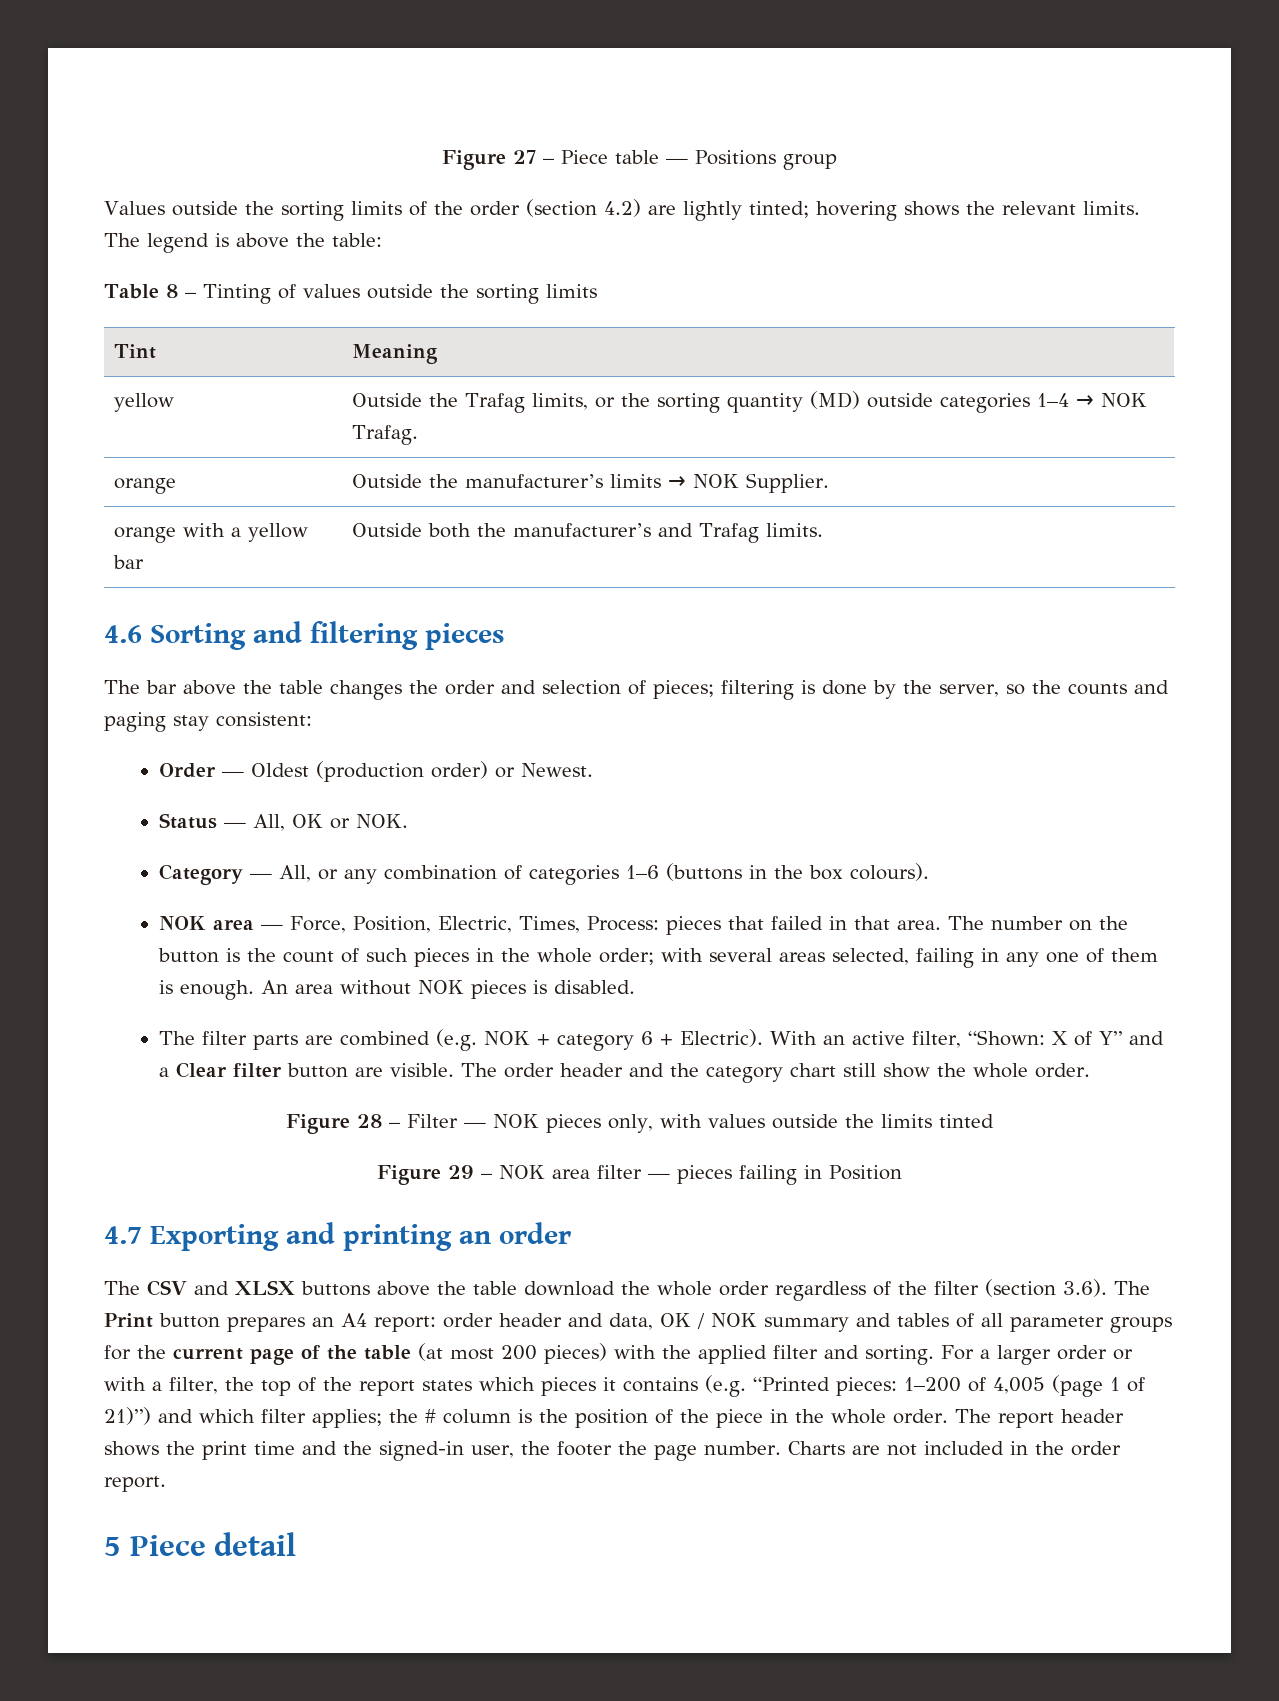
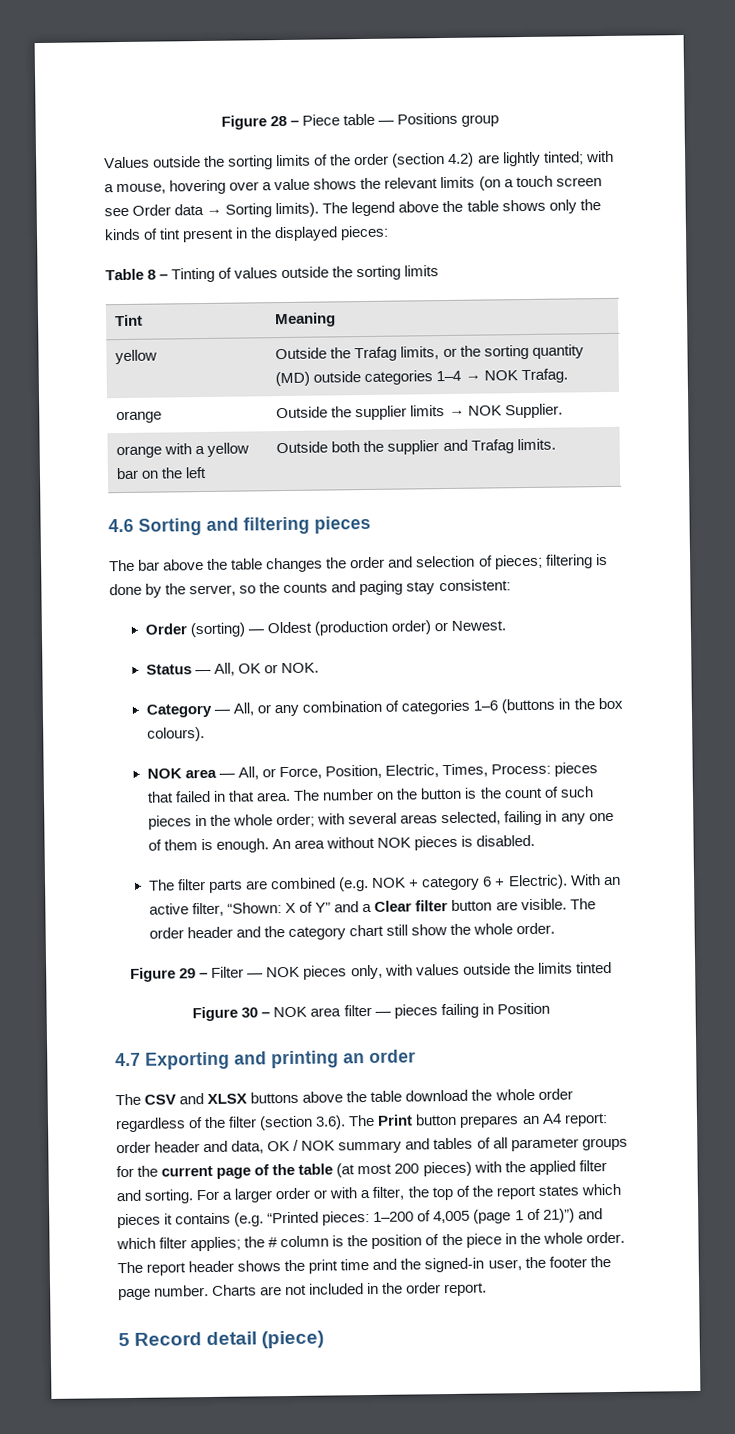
- Figure 27 – Piece table — Positions group
+ Figure 28 – Piece table — Positions group
- Values outside the sorting limits of the order (section 4.2) are lightly tinted; hovering shows the relevant limits.
+ Values outside the sorting limits of the order (section 4.2) are lightly tinted; with a mouse, hovering over a value shows the relevant limits (on a touch screen see Order data → Sorting limits).
- The legend is above the table:
+ The legend above the table shows only the kinds of tint present in the displayed pieces:
- orange | Outside the manufacturer’s limits → NOK Supplier.
+ orange | Outside the supplier limits → NOK Supplier.
- orange with a yellow bar | Outside both the manufacturer’s and Trafag limits.
+ orange with a yellow bar on the left | Outside both the supplier and Trafag limits.
- Order — Oldest (production order) or Newest.
+ Order (sorting) — Oldest (production order) or Newest.
- NOK area — Force, Position, Electric, Times, Process: pieces that failed in that area.
+ NOK area — All, or Force, Position, Electric, Times, Process: pieces that failed in that area.
- Figure 28 – Filter — NOK pieces only, with values outside the limits tinted
+ Figure 29 – Filter — NOK pieces only, with values outside the limits tinted
- Figure 29 – NOK area filter — pieces failing in Position
+ Figure 30 – NOK area filter — pieces failing in Position
- 5 Piece detail
+ 5 Record detail (piece)

